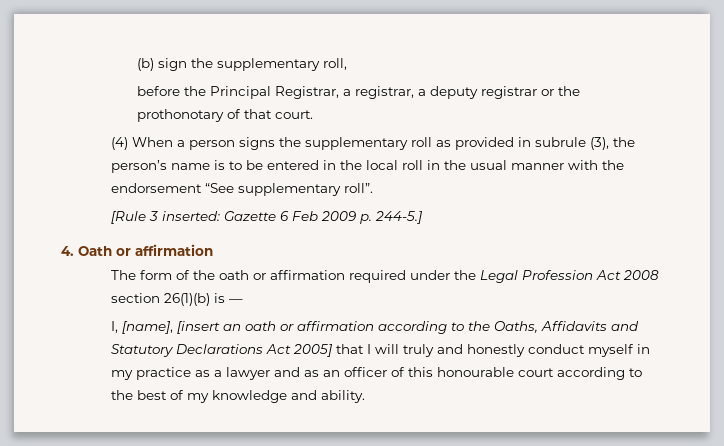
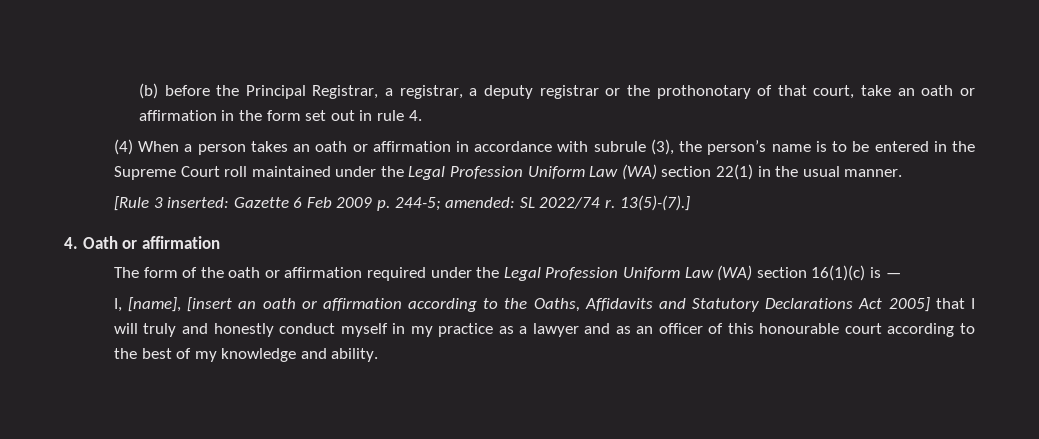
- (b) sign the supplementary roll,
- before the Principal Registrar, a registrar, a deputy registrar or the prothonotary of that court.
- (4) When a person signs the supplementary roll as provided in subrule (3), the person’s name is to be entered in the local roll in the usual manner with the endorsement “See supplementary roll”.
+ (b) before the Principal Registrar, a registrar, a deputy registrar or the prothonotary of that court, take an oath or affirmation in the form set out in rule 4.
+ (4) When a person takes an oath or affirmation in accordance with subrule (3), the person’s name is to be entered in the Supreme Court roll maintained under the Legal Profession Uniform Law (WA) section 22(1) in the usual manner.
- [Rule 3 inserted: Gazette 6 Feb 2009 p. 244-5.]
+ [Rule 3 inserted: Gazette 6 Feb 2009 p. 244-5; amended: SL 2022/74 r. 13(5)-(7).]
- The form of the oath or affirmation required under the Legal Profession Act 2008 section 26(1)(b) is —
+ The form of the oath or affirmation required under the Legal Profession Uniform Law (WA) section 16(1)(c) is —

